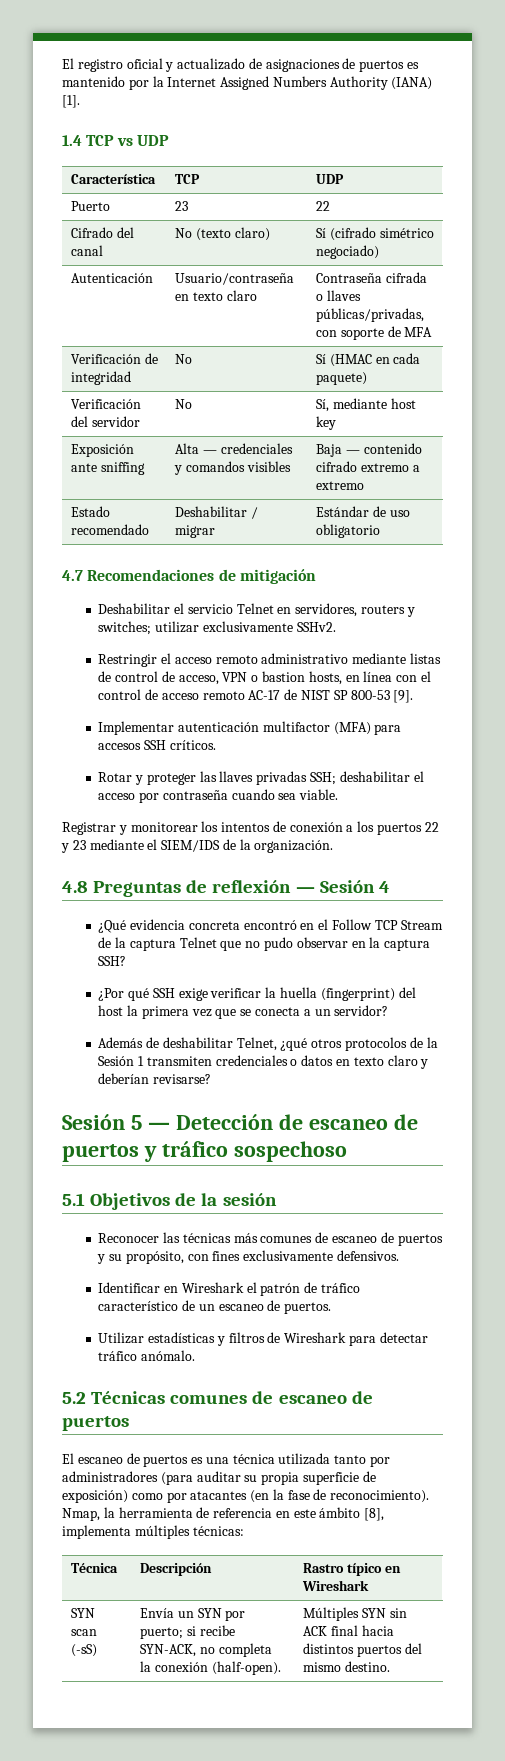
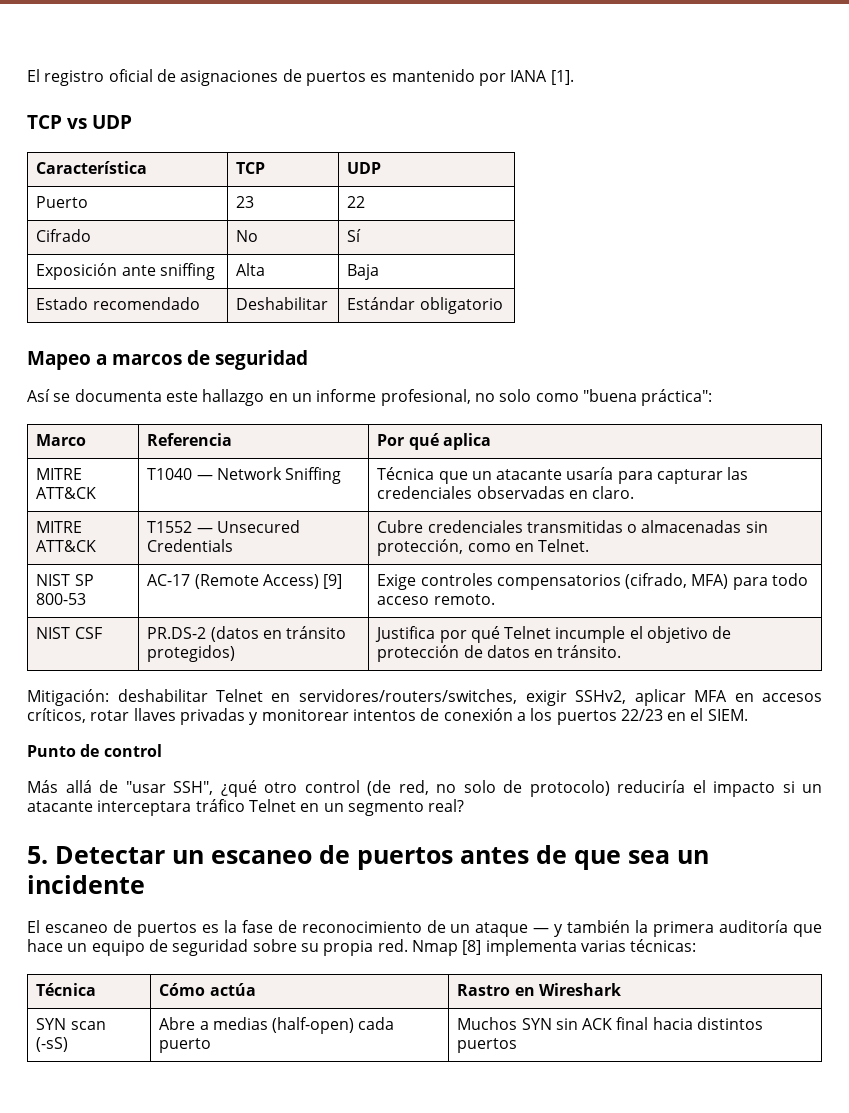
- El registro oficial y actualizado de asignaciones de puertos es mantenido por la Internet Assigned Numbers Authority (IANA) [1].
+ El registro oficial de asignaciones de puertos es mantenido por IANA [1].
- 1.4 TCP vs UDP
+ TCP vs UDP
- Cifrado del canal | No (texto claro) | Sí (cifrado simétrico negociado)
- Autenticación | Usuario/contraseña en texto claro | Contraseña cifrada o llaves públicas/privadas, con soporte de MFA
- Verificación de integridad | No | Sí (HMAC en cada paquete)
- Verificación del servidor | No | Sí, mediante host key
- Exposición ante sniffing | Alta — credenciales y comandos visibles | Baja — contenido cifrado extremo a extremo
+ Cifrado | No | Sí
+ Exposición ante sniffing | Alta | Baja
- Estado recomendado | Deshabilitar / migrar | Estándar de uso obligatorio
+ Estado recomendado | Deshabilitar | Estándar obligatorio
- 4.7 Recomendaciones de mitigación
- Deshabilitar el servicio Telnet en servidores, routers y switches; utilizar exclusivamente SSHv2.
- Restringir el acceso remoto administrativo mediante listas de control de acceso, VPN o bastion hosts, en línea con el control de acceso remoto AC-17 de NIST SP 800-53 [9].
- Implementar autenticación multifactor (MFA) para accesos SSH críticos.
- Rotar y proteger las llaves privadas SSH; deshabilitar el acceso por contraseña cuando sea viable.
- Registrar y monitorear los intentos de conexión a los puertos 22 y 23 mediante el SIEM/IDS de la organización.
- 4.8 Preguntas de reflexión — Sesión 4
- ¿Qué evidencia concreta encontró en el Follow TCP Stream de la captura Telnet que no pudo observar en la captura SSH?
- ¿Por qué SSH exige verificar la huella (fingerprint) del host la primera vez que se conecta a un servidor?
- Además de deshabilitar Telnet, ¿qué otros protocolos de la Sesión 1 transmiten credenciales o datos en texto claro y deberían revisarse?
- Sesión 5 — Detección de escaneo de puertos y tráfico sospechoso
- 5.1 Objetivos de la sesión
- Reconocer las técnicas más comunes de escaneo de puertos y su propósito, con fines exclusivamente defensivos.
- Identificar en Wireshark el patrón de tráfico característico de un escaneo de puertos.
- Utilizar estadísticas y filtros de Wireshark para detectar tráfico anómalo.
- 5.2 Técnicas comunes de escaneo de puertos
+ Mapeo a marcos de seguridad
+ Así se documenta este hallazgo en un informe profesional, no solo como "buena práctica":
+ Marco | Referencia | Por qué aplica
+ MITRE ATT&CK | T1040 — Network Sniffing | Técnica que un atacante usaría para capturar las credenciales observadas en claro.
+ MITRE ATT&CK | T1552 — Unsecured Credentials | Cubre credenciales transmitidas o almacenadas sin protección, como en Telnet.
+ NIST SP 800-53 | AC-17 (Remote Access) [9] | Exige controles compensatorios (cifrado, MFA) para todo acceso remoto.
+ NIST CSF | PR.DS-2 (datos en tránsito protegidos) | Justifica por qué Telnet incumple el objetivo de protección de datos en tránsito.
+ Mitigación: deshabilitar Telnet en servidores/routers/switches, exigir SSHv2, aplicar MFA en accesos críticos, rotar llaves privadas y monitorear intentos de conexión a los puertos 22/23 en el SIEM.
+ Punto de control
+ Más allá de "usar SSH", ¿qué otro control (de red, no solo de protocolo) reduciría el impacto si un atacante interceptara tráfico Telnet en un segmento real?
+ 5. Detectar un escaneo de puertos antes de que sea un incidente
- El escaneo de puertos es una técnica utilizada tanto por administradores (para auditar su propia superficie de exposición) como por atacantes (en la fase de reconocimiento). Nmap, la herramienta de referencia en este ámbito [8], implementa múltiples técnicas:
+ El escaneo de puertos es la fase de reconocimiento de un ataque — y también la primera auditoría que hace un equipo de seguridad sobre su propia red. Nmap [8] implementa varias técnicas:
- Técnica | Descripción | Rastro típico en Wireshark
+ Técnica | Cómo actúa | Rastro en Wireshark
- SYN scan (-sS) | Envía un SYN por puerto; si recibe SYN-ACK, no completa la conexión (half-open). | Múltiples SYN sin ACK final hacia distintos puertos del mismo destino.
+ SYN scan (-sS) | Abre a medias (half-open) cada puerto | Muchos SYN sin ACK final hacia distintos puertos

